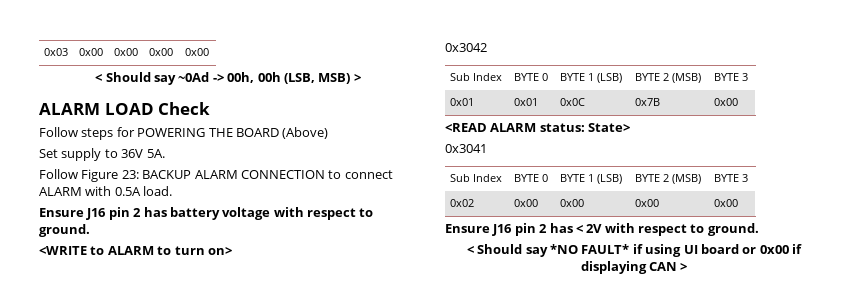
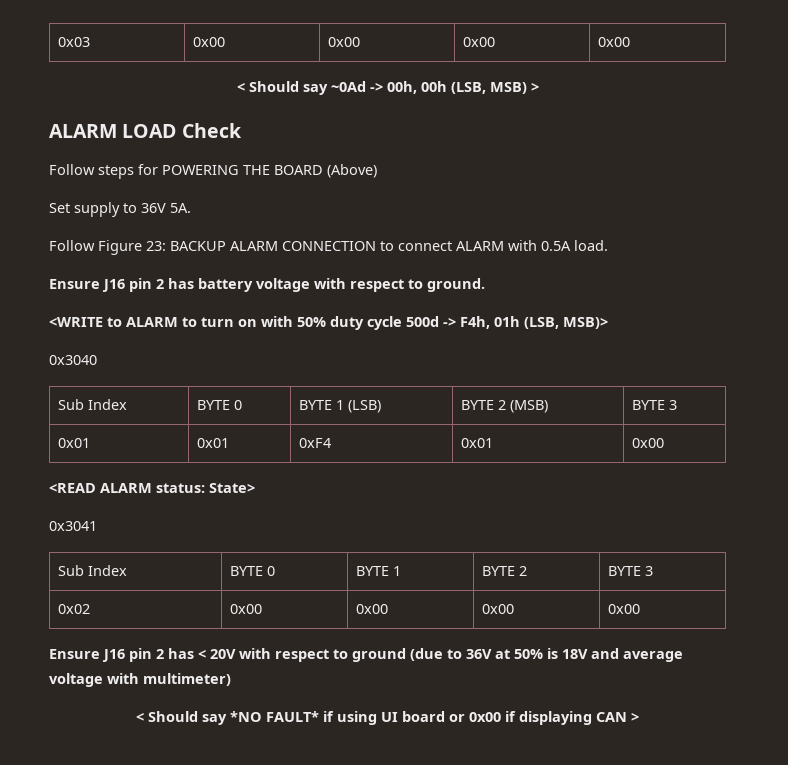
- <WRITE to ALARM to turn on>
- 0x3042
+ <WRITE to ALARM to turn on with 50% duty cycle 500d -> F4h, 01h (LSB, MSB)>
+ 0x3040
- 0x01 | 0x01 | 0x0C | 0x7B | 0x00
+ 0x01 | 0x01 | 0xF4 | 0x01 | 0x00
  0x3041
- Sub Index | BYTE 0 | BYTE 1 (LSB) | BYTE 2 (MSB) | BYTE 3
+ Sub Index | BYTE 0 | BYTE 1 | BYTE 2 | BYTE 3
- Ensure J16 pin 2 has < 2V with respect to ground.
+ Ensure J16 pin 2 has < 20V with respect to ground (due to 36V at 50% is 18V and average voltage with multimeter)

